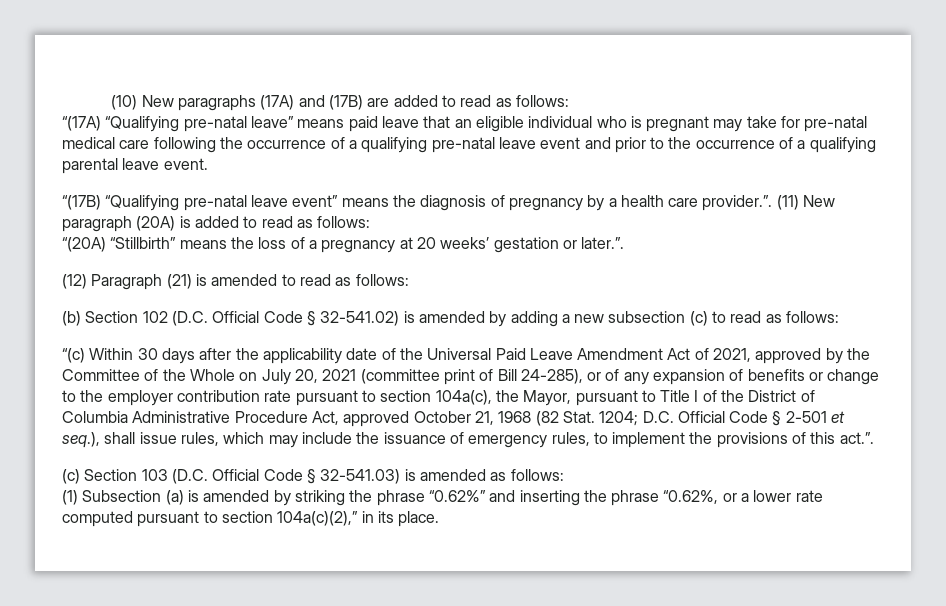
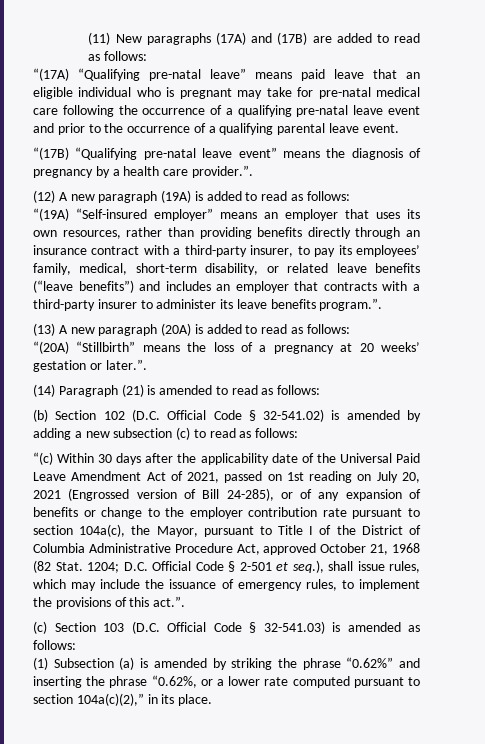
- (10) New paragraphs (17A) and (17B) are added to read as follows:
+ (11) New paragraphs (17A) and (17B) are added to read as follows:
- “(17B) “Qualifying pre-natal leave event” means the diagnosis of pregnancy by a health care provider.”. (11) New paragraph (20A) is added to read as follows:
+ “(17B) “Qualifying pre-natal leave event” means the diagnosis of pregnancy by a health care provider.”.
+ (12) A new paragraph (19A) is added to read as follows:
+ “(19A) “Self-insured employer” means an employer that uses its own resources, rather than providing benefits directly through an insurance contract with a third-party insurer, to pay its employees’ family, medical, short-term disability, or related leave benefits (“leave benefits”) and includes an employer that contracts with a third-party insurer to administer its leave benefits program.”.
+ (13) A new paragraph (20A) is added to read as follows:
- (12) Paragraph (21) is amended to read as follows:
+ (14) Paragraph (21) is amended to read as follows:
- “(c) Within 30 days after the applicability date of the Universal Paid Leave Amendment Act of 2021, approved by the Committee of the Whole on July 20, 2021 (committee print of Bill 24-285), or of any expansion of benefits or change to the employer contribution rate pursuant to section 104a(c), the Mayor, pursuant to Title I of the District of Columbia Administrative Procedure Act, approved October 21, 1968 (82 Stat.
+ “(c) Within 30 days after the applicability date of the Universal Paid Leave Amendment Act of 2021, passed on 1st reading on July 20, 2021 (Engrossed version of Bill 24-285), or of any expansion of benefits or change to the employer contribution rate pursuant to section 104a(c), the Mayor, pursuant to Title I of the District of Columbia Administrative Procedure Act, approved October 21, 1968 (82 Stat.

